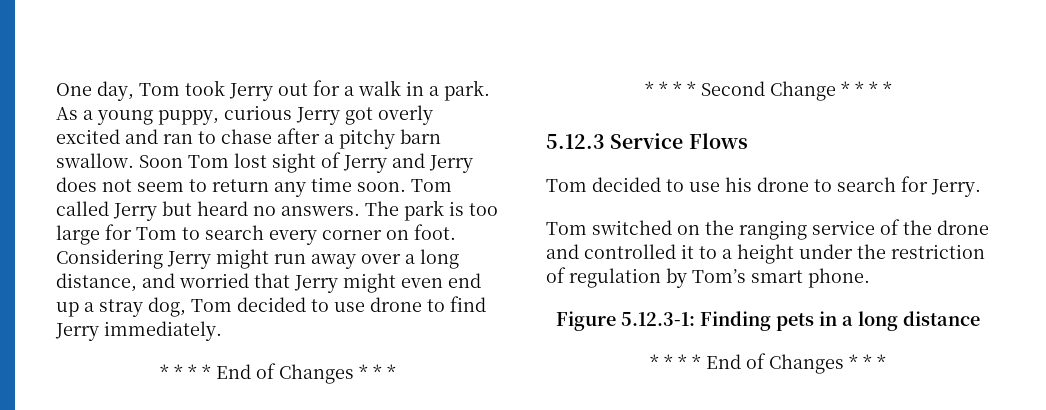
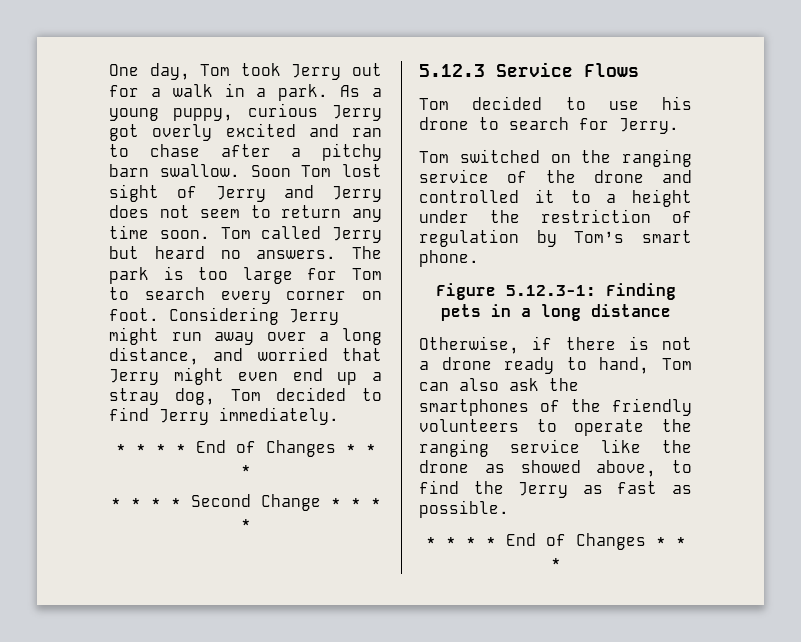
- Considering Jerry might run away over a long distance, and worried that Jerry might even end up a stray dog, Tom decided to use drone to find Jerry immediately.
+ Considering Jerry might run away over a long distance, and worried that Jerry might even end up a stray dog, Tom decided to find Jerry immediately.
+ Otherwise, if there is not a drone ready to hand, Tom can also ask the smartphones of the friendly volunteers to operate the ranging service like the drone as showed above, to find the Jerry as fast as possible.

